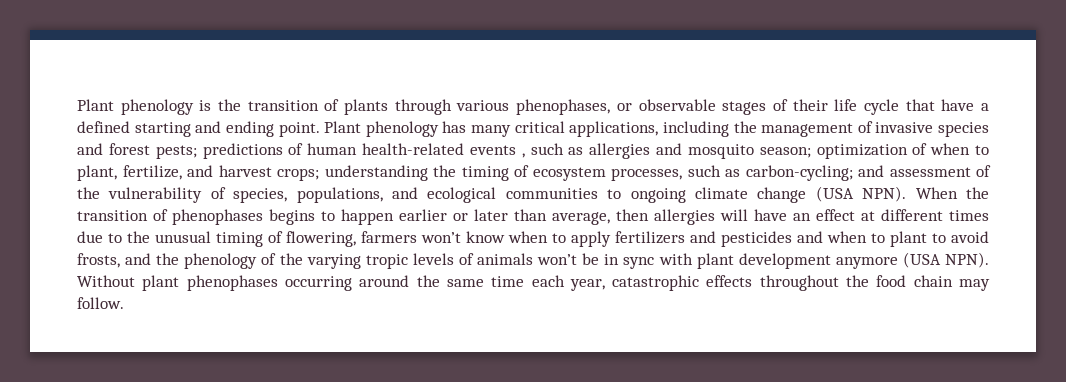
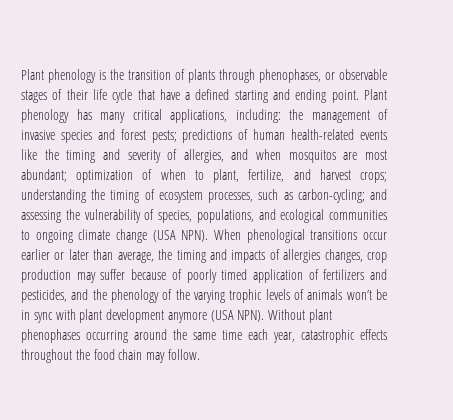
- Plant phenology is the transition of plants through various phenophases, or observable stages of their life cycle that have a defined starting and ending point.
+ Plant phenology is the transition of plants through phenophases, or observable stages of their life cycle that have a defined starting and ending point.
- Plant phenology has many critical applications, including the management of invasive species and forest pests; predictions of human health-related events , such as allergies and mosquito season; optimization of when to plant, fertilize, and harvest crops; understanding the timing of ecosystem processes, such as carbon-cycling; and assessment of the vulnerability of species, populations, and ecological communities to ongoing climate change (USA NPN).
+ Plant phenology has many critical applications, including: the management of invasive species and forest pests; predictions of human health-related events like the timing and severity of allergies, and when mosquitos are most abundant; optimization of when to plant, fertilize, and harvest crops; understanding the timing of ecosystem processes, such as carbon-cycling; and assessing the vulnerability of species, populations, and ecological communities to ongoing climate change (USA NPN).
- When the transition of phenophases begins to happen earlier or later than average, then allergies will have an effect at different times due to the unusual timing of flowering, farmers won’t know when to apply fertilizers and pesticides and when to plant to avoid frosts, and the phenology of the varying tropic levels of animals won’t be in sync with plant development anymore (USA NPN).
+ When phenological transitions occur earlier or later than average, the timing and impacts of allergies changes, crop production may suffer because of poorly timed application of fertilizers and pesticides, and the phenology of the varying trophic levels of animals won’t be in sync with plant development anymore (USA NPN).

